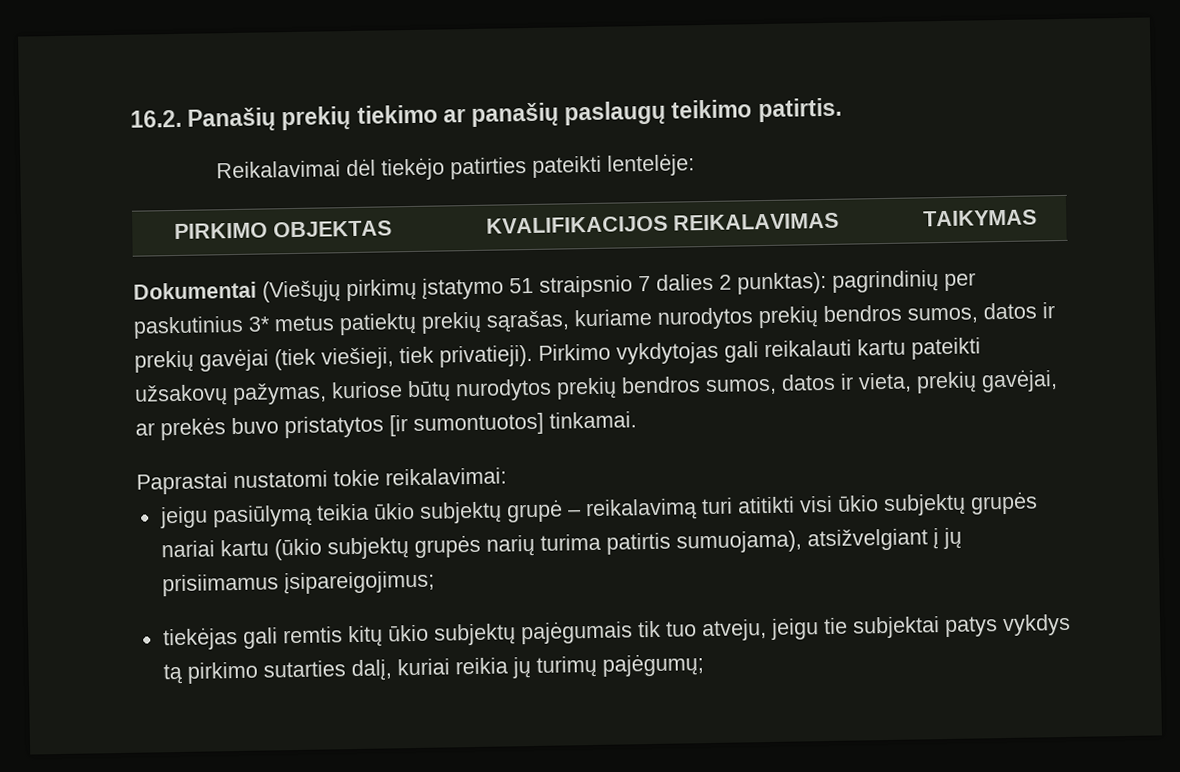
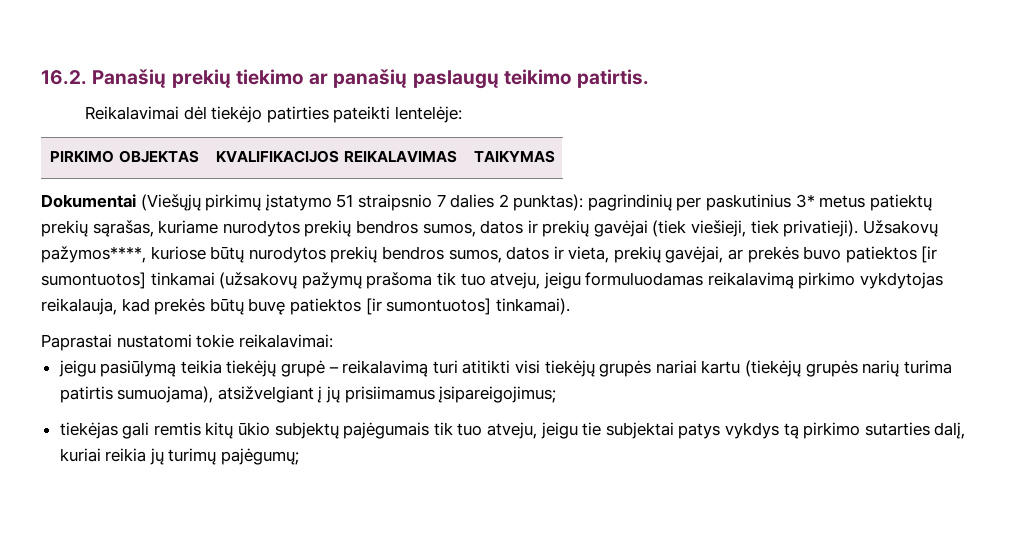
- Pirkimo vykdytojas gali reikalauti kartu pateikti užsakovų pažymas, kuriose būtų nurodytos prekių bendros sumos, datos ir vieta, prekių gavėjai, ar prekės buvo pristatytos [ir sumontuotos] tinkamai.
+ Užsakovų pažymos****, kuriose būtų nurodytos prekių bendros sumos, datos ir vieta, prekių gavėjai, ar prekės buvo patiektos [ir sumontuotos] tinkamai (užsakovų pažymų prašoma tik tuo atveju, jeigu formuluodamas reikalavimą pirkimo vykdytojas reikalauja, kad prekės būtų buvę patiektos [ir sumontuotos] tinkamai).
- jeigu pasiūlymą teikia ūkio subjektų grupė – reikalavimą turi atitikti visi ūkio subjektų grupės nariai kartu (ūkio subjektų grupės narių turima patirtis sumuojama), atsižvelgiant į jų prisiimamus įsipareigojimus;
+ jeigu pasiūlymą teikia tiekėjų grupė – reikalavimą turi atitikti visi tiekėjų grupės nariai kartu (tiekėjų grupės narių turima patirtis sumuojama), atsižvelgiant į jų prisiimamus įsipareigojimus;

